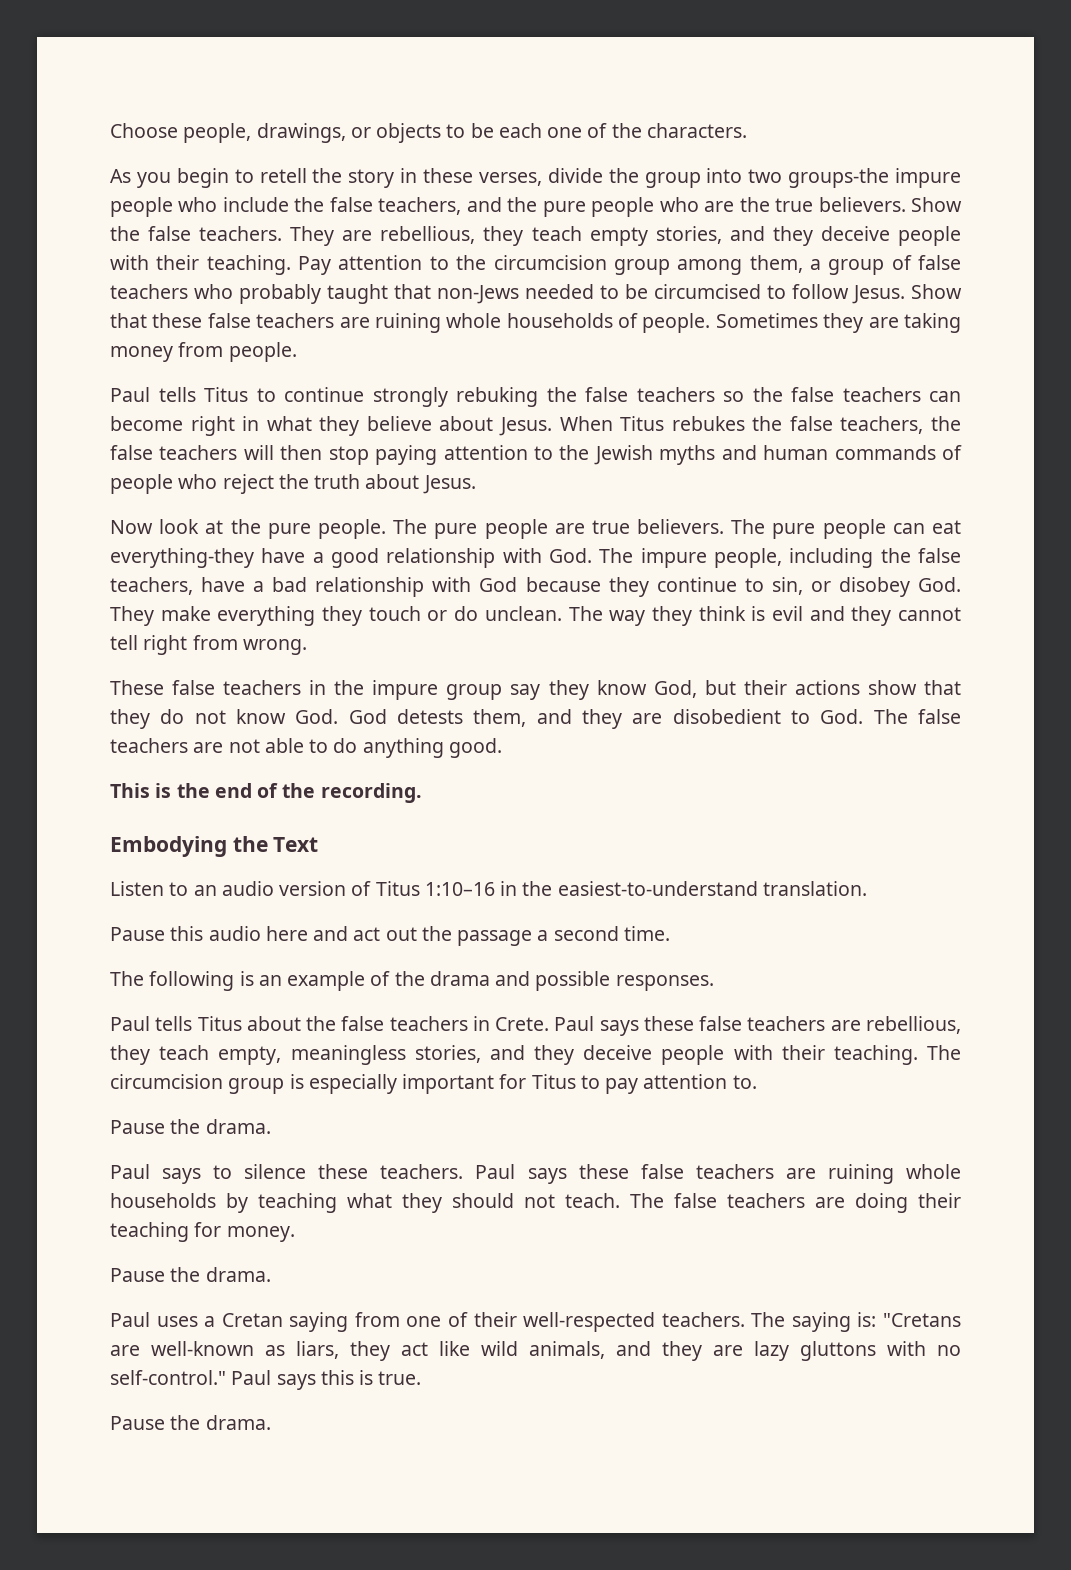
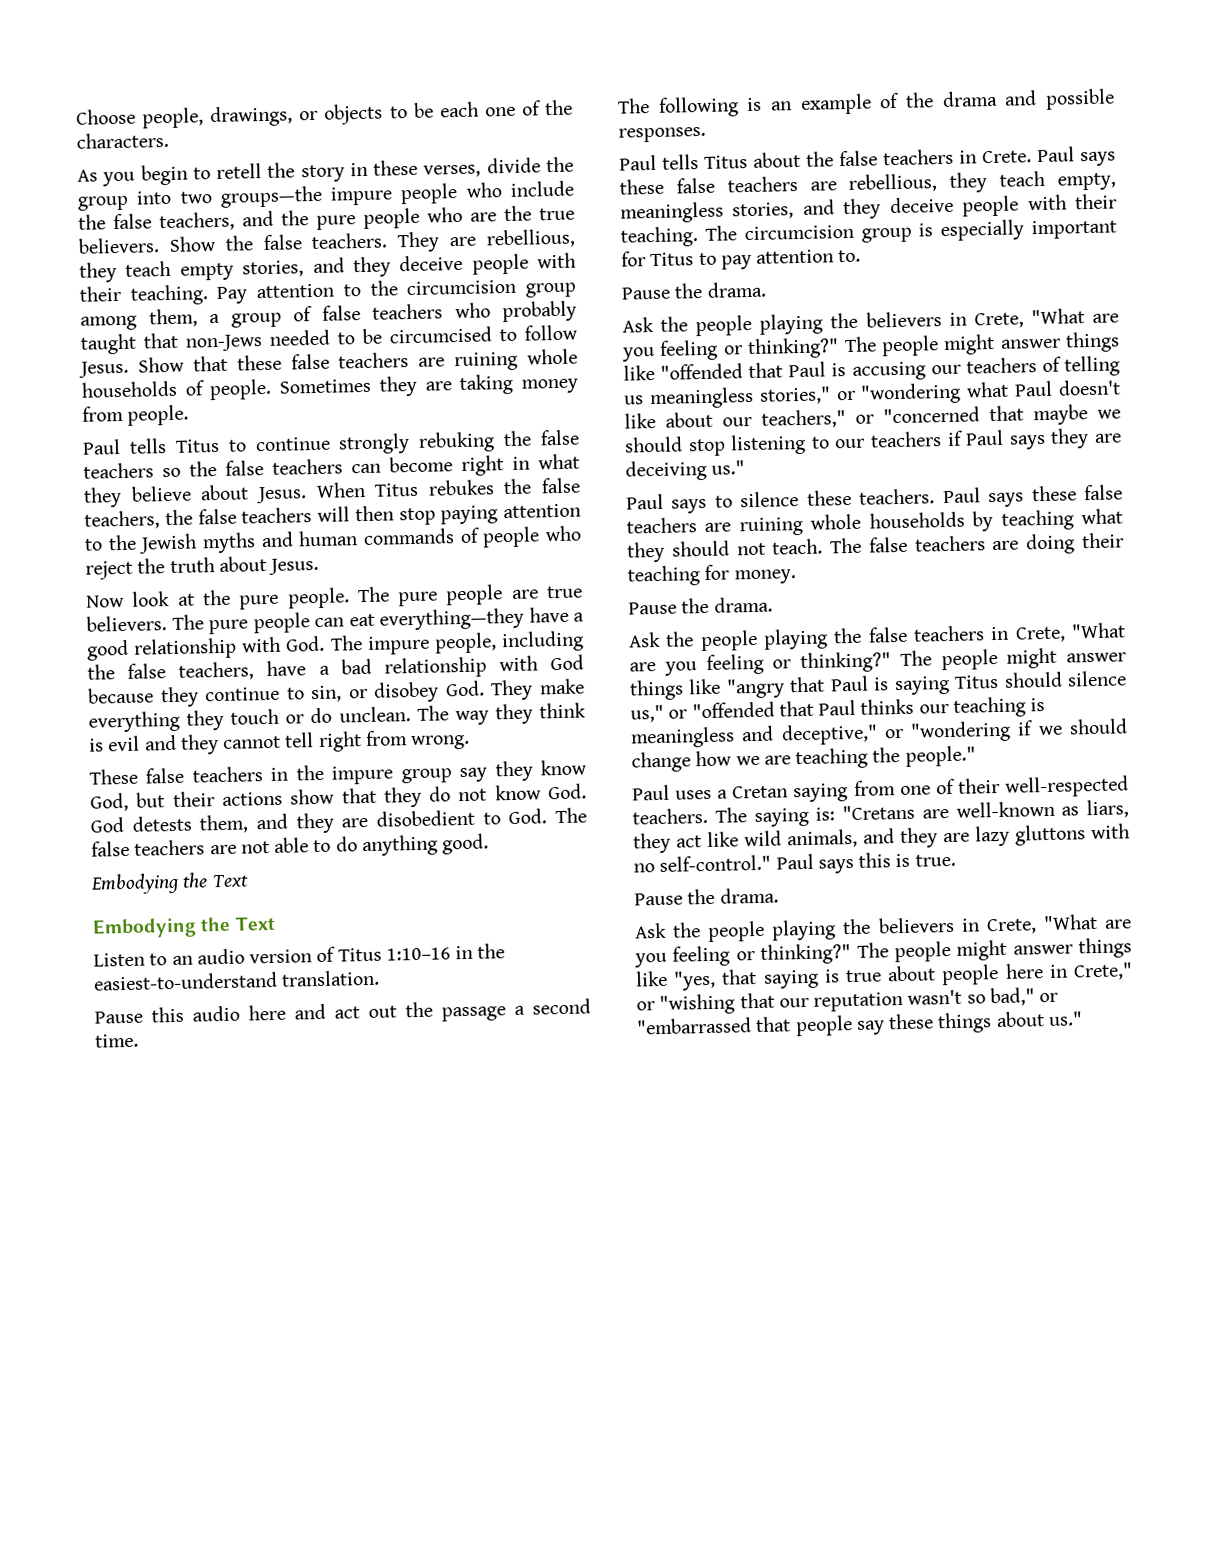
- As you begin to retell the story in these verses, divide the group into two groups-the impure people who include the false teachers, and the pure people who are the true believers.
+ As you begin to retell the story in these verses, divide the group into two groups—the impure people who include the false teachers, and the pure people who are the true believers.
- The pure people can eat everything-they have a good relationship with God. The impure people, including the false teachers, have a bad relationship with God because they continue to sin, or disobey God. They make everything they touch or do unclean.
+ The pure people can eat everything—they have a good relationship with God. The impure people, including the false teachers, have a bad relationship with God because they continue to sin, or disobey God. They make everything they touch or do unclean.
  These false teachers in the impure group say they know God, but their actions show that they do not know God. God detests them, and they are disobedient to God. The false teachers are not able to do anything good.
- This is the end of the recording.
+ Embodying the Text
+ Ask the people playing the believers in Crete, "What are you feeling or thinking?" The people might answer things like "offended that Paul is accusing our teachers of telling us meaningless stories," or "wondering what Paul doesn't like about our teachers," or "concerned that maybe we should stop listening to our teachers if Paul says they are deceiving us."
+ Ask the people playing the false teachers in Crete, "What are you feeling or thinking?" The people might answer things like "angry that Paul is saying Titus should silence us," or "offended that Paul thinks our teaching is meaningless and deceptive," or "wondering if we should change how we are teaching the people."
+ Ask the people playing the believers in Crete, "What are you feeling or thinking?" The people might answer things like "yes, that saying is true about people here in Crete," or "wishing that our reputation wasn't so bad," or "embarrassed that people say these things about us."

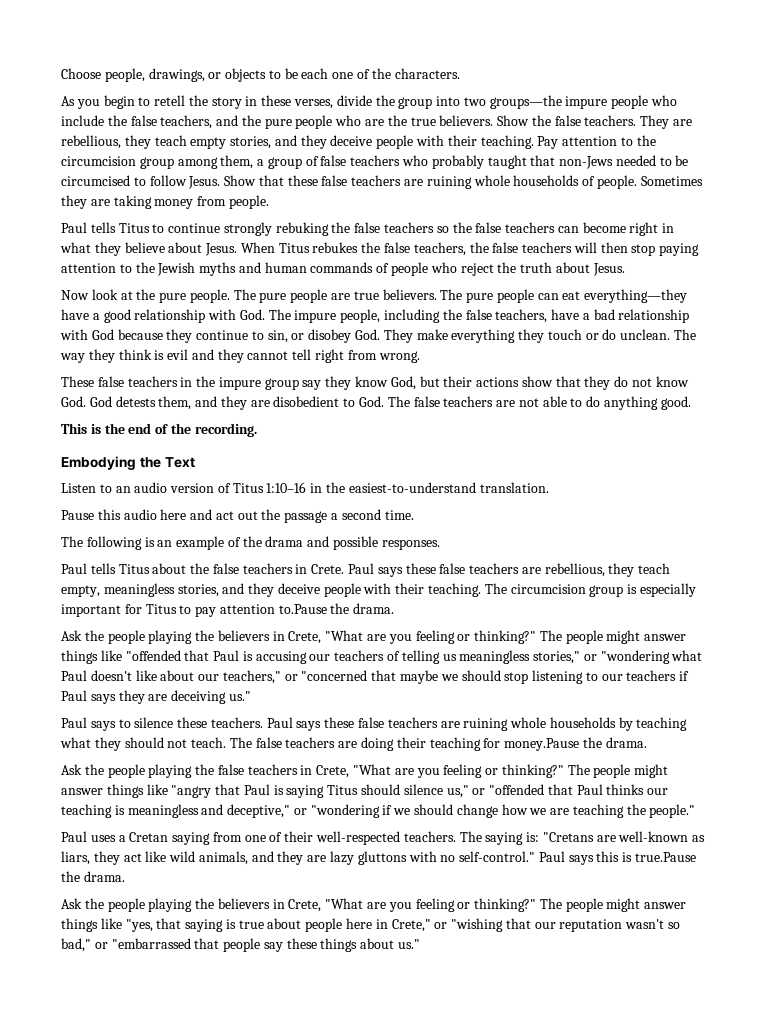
  These false teachers in the impure group say they know God, but their actions show that they do not know God. God detests them, and they are disobedient to God. The false teachers are not able to do anything good.
- Embodying the Text
+ This is the end of the recording.
- The circumcision group is especially important for Titus to pay attention to.
- Pause the drama.
+ The circumcision group is especially important for Titus to pay attention to.Pause the drama.
- The false teachers are doing their teaching for money.
- Pause the drama.
+ The false teachers are doing their teaching for money.Pause the drama.
- Paul says this is true.
- Pause the drama.
+ Paul says this is true.Pause the drama.

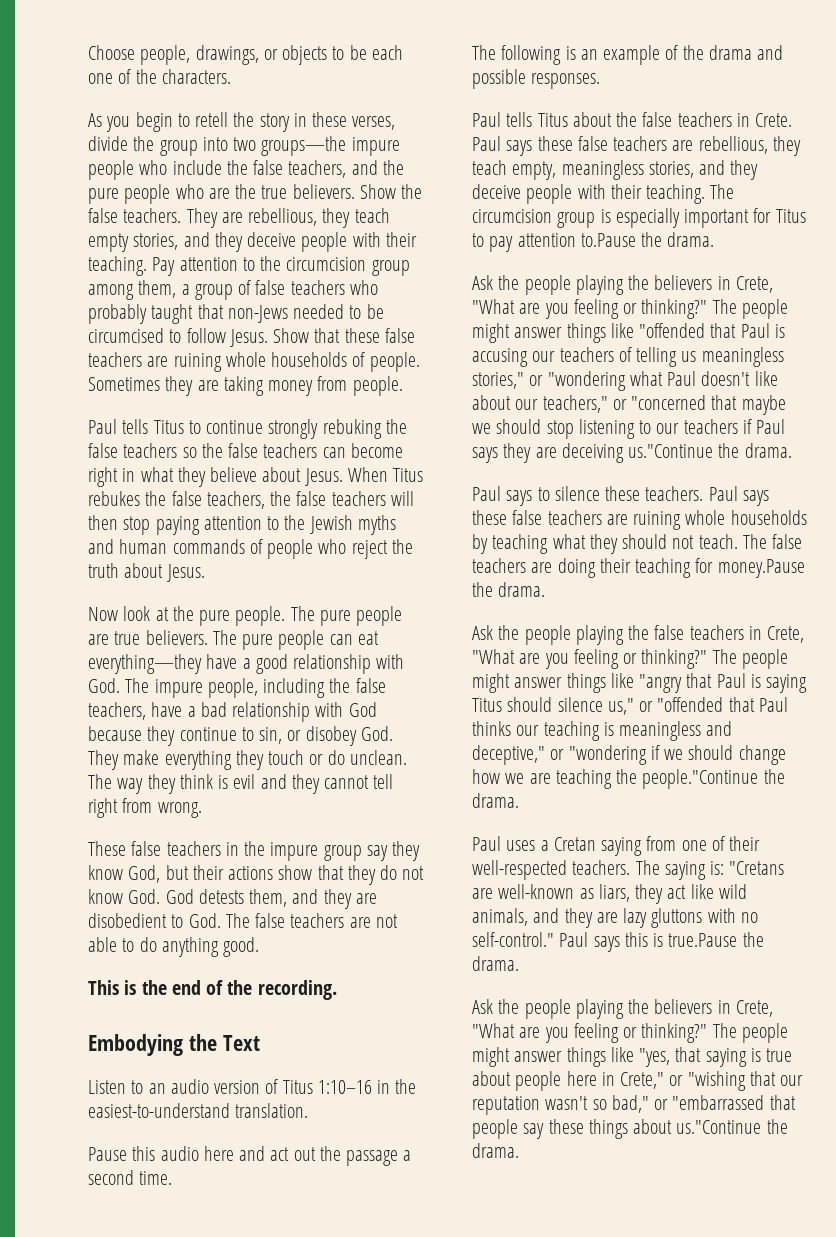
- The people might answer things like "offended that Paul is accusing our teachers of telling us meaningless stories," or "wondering what Paul doesn't like about our teachers," or "concerned that maybe we should stop listening to our teachers if Paul says they are deceiving us."
+ The people might answer things like "offended that Paul is accusing our teachers of telling us meaningless stories," or "wondering what Paul doesn't like about our teachers," or "concerned that maybe we should stop listening to our teachers if Paul says they are deceiving us."Continue the drama.
- The people might answer things like "angry that Paul is saying Titus should silence us," or "offended that Paul thinks our teaching is meaningless and deceptive," or "wondering if we should change how we are teaching the people."
+ The people might answer things like "angry that Paul is saying Titus should silence us," or "offended that Paul thinks our teaching is meaningless and deceptive," or "wondering if we should change how we are teaching the people."Continue the drama.
- The people might answer things like "yes, that saying is true about people here in Crete," or "wishing that our reputation wasn't so bad," or "embarrassed that people say these things about us."
+ The people might answer things like "yes, that saying is true about people here in Crete," or "wishing that our reputation wasn't so bad," or "embarrassed that people say these things about us."Continue the drama.

